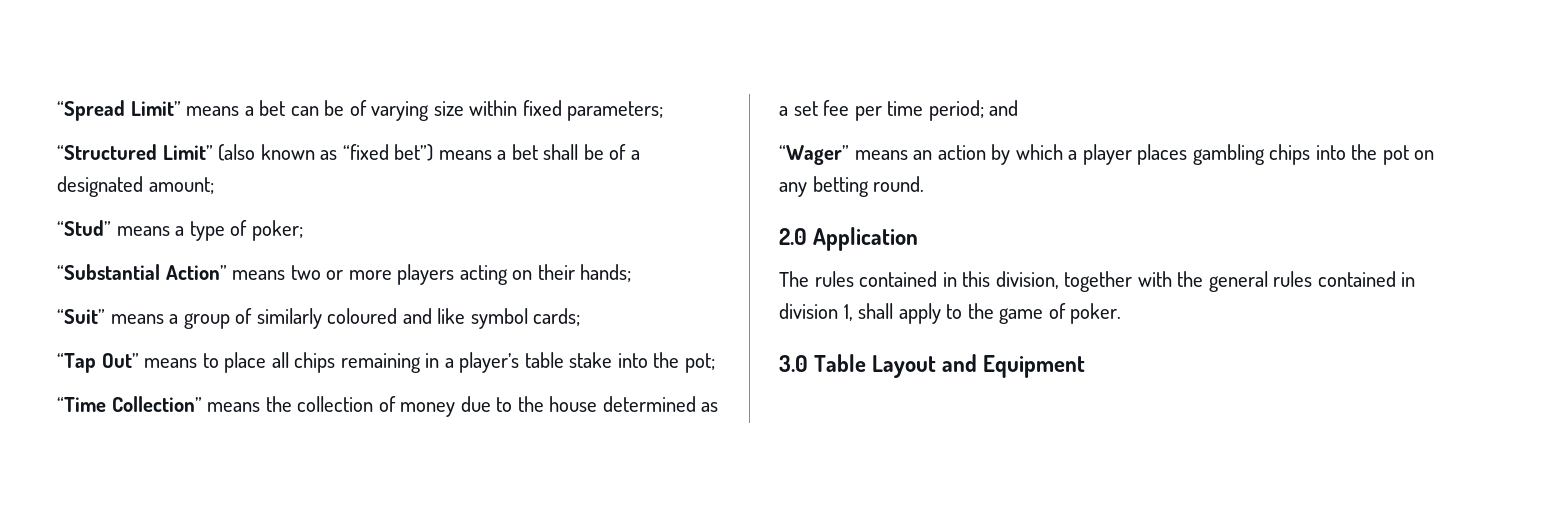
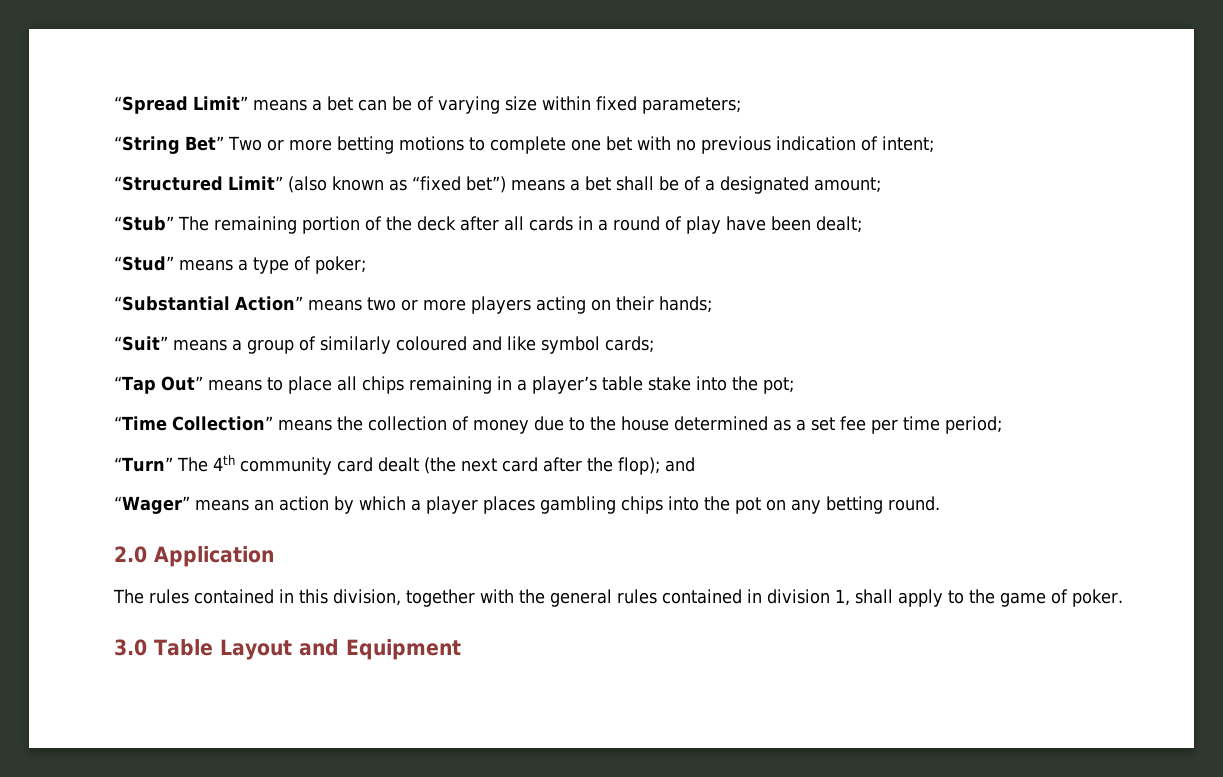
+ “String Bet” Two or more betting motions to complete one bet with no previous indication of intent;
+ “Stub” The remaining portion of the deck after all cards in a round of play have been dealt;
- “Time Collection” means the collection of money due to the house determined as a set fee per time period; and
+ “Time Collection” means the collection of money due to the house determined as a set fee per time period;
+ “Turn” The 4th community card dealt (the next card after the flop); and

